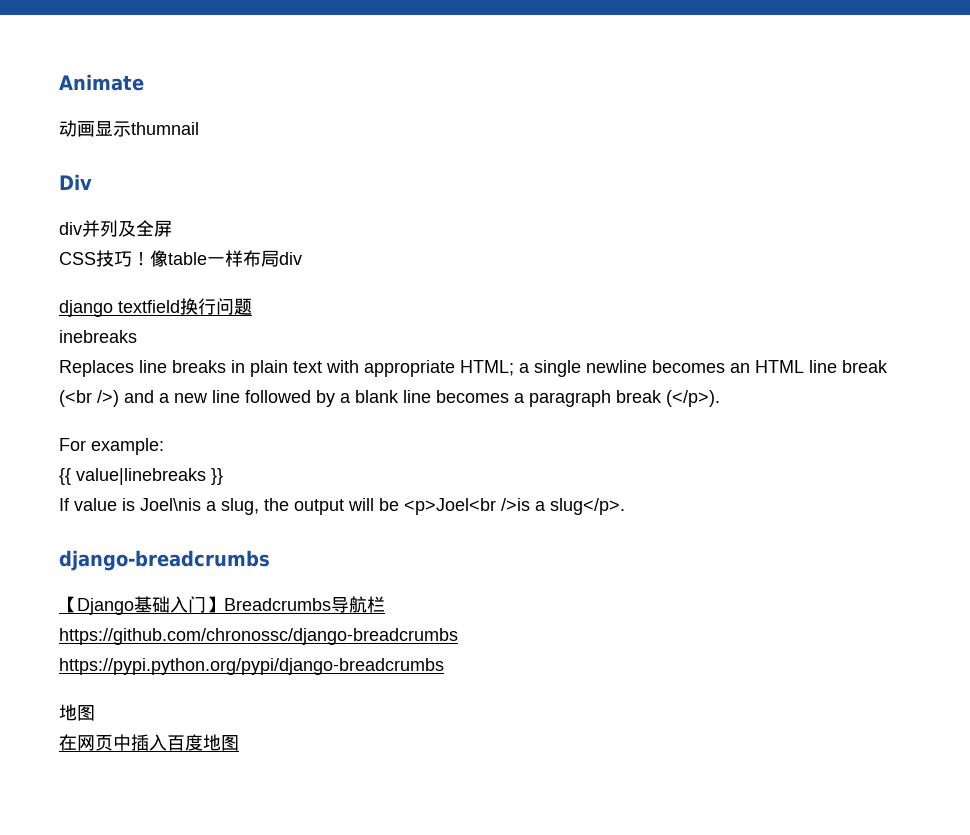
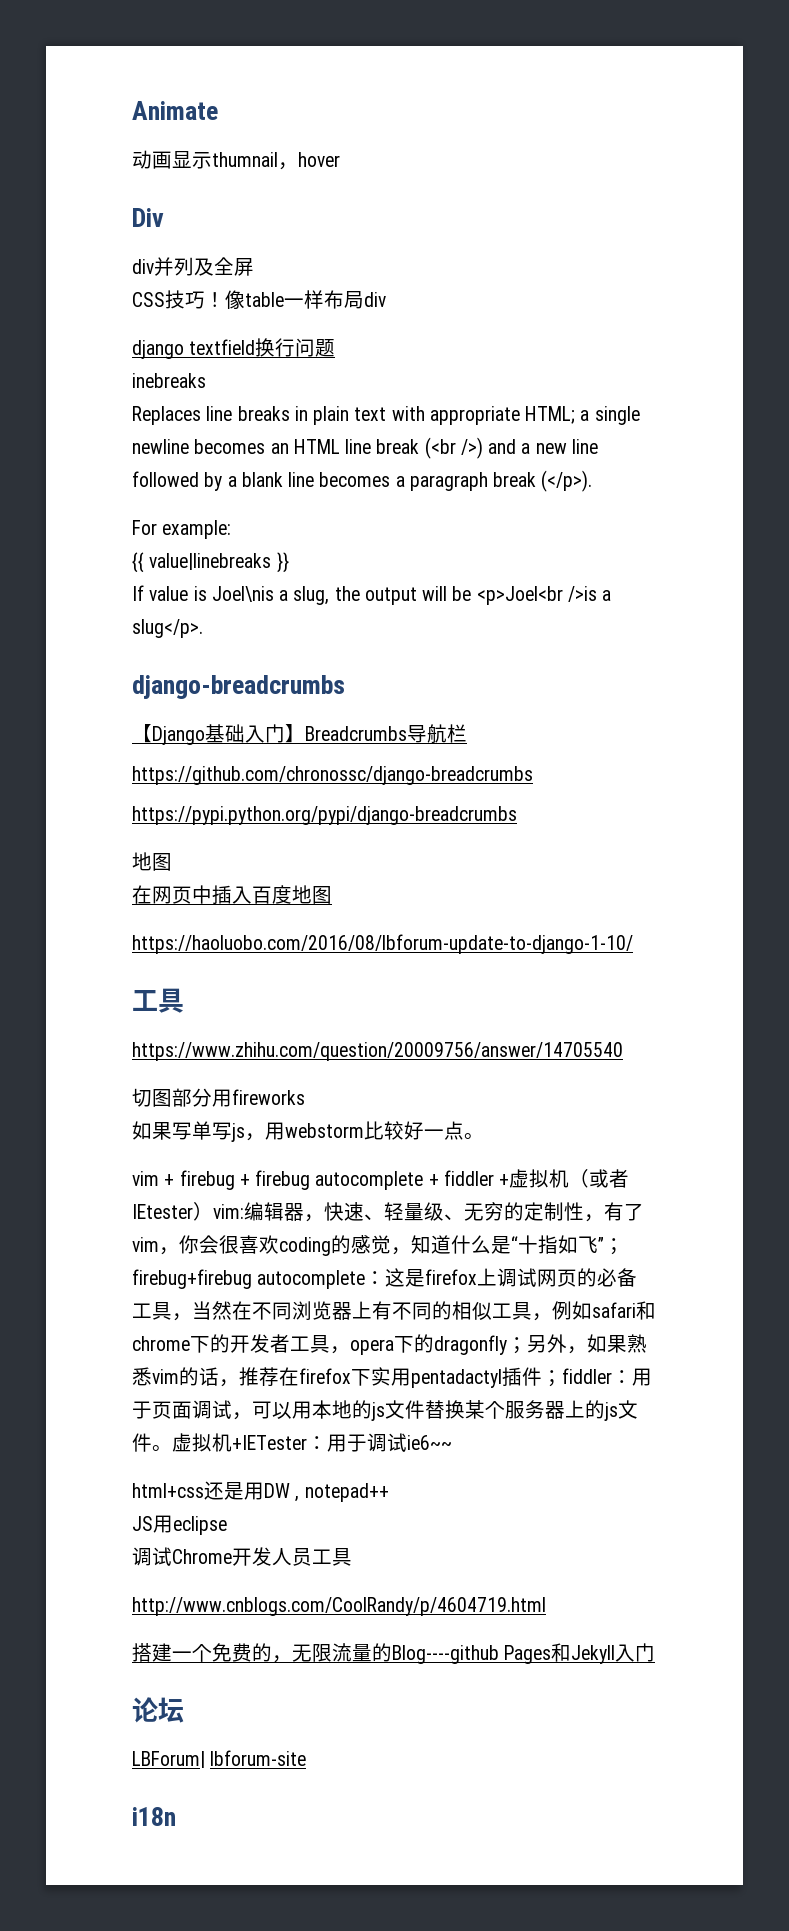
- 动画显示thumnail
+ 动画显示thumnail，hover
+ https://haoluobo.com/2016/08/lbforum-update-to-django-1-10/
+ 工具
+ https://www.zhihu.com/question/20009756/answer/14705540
+ 切图部分用fireworks
+ 如果写单写js，用webstorm比较好一点。
+ vim + firebug + firebug autocomplete + fiddler +虚拟机（或者IEtester）vim:编辑器，快速、轻量级、无穷的定制性，有了vim，你会很喜欢coding的感觉，知道什么是“十指如飞”；firebug+firebug autocomplete：这是firefox上调试网页的必备工具，当然在不同浏览器上有不同的相似工具，例如safari和chrome下的开发者工具，opera下的dragonfly；另外，如果熟悉vim的话，推荐在firefox下实用pentadactyl插件；fiddler：用于页面调试，可以用本地的js文件替换某个服务器上的js文件。虚拟机+IETester：用于调试ie6~~
+ html+css还是用DW , notepad++
+ JS用eclipse
+ 调试Chrome开发人员工具
+ http://www.cnblogs.com/CoolRandy/p/4604719.html
+ 搭建一个免费的，无限流量的Blog----github Pages和Jekyll入门
+ 论坛
+ LBForum| lbforum-site
+ i18n

